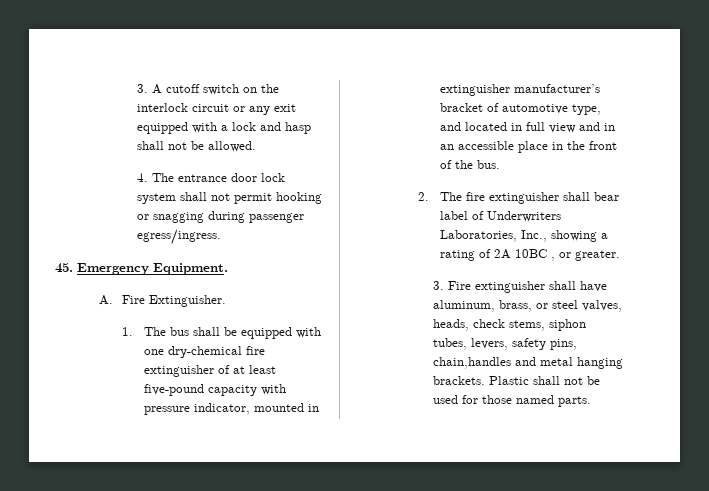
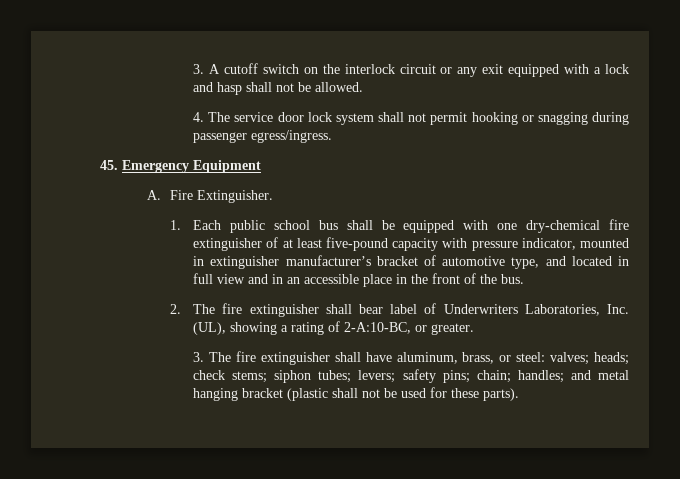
- 4. The entrance door lock system shall not permit hooking or snagging during passenger egress/ingress.
+ 4. The service door lock system shall not permit hooking or snagging during passenger egress/ingress.
- 45. Emergency Equipment.
+ 45. Emergency Equipment
- 1. The bus shall be equipped with one dry-chemical fire extinguisher of at least five-pound capacity with pressure indicator, mounted in extinguisher manufacturer’s bracket of automotive type, and located in full view and in an accessible place in the front of the bus.
+ 1. Each public school bus shall be equipped with one dry-chemical fire extinguisher of at least five-pound capacity with pressure indicator, mounted in extinguisher manufacturer’s bracket of automotive type, and located in full view and in an accessible place in the front of the bus.
- 2. The fire extinguisher shall bear label of Underwriters Laboratories, Inc., showing a rating of 2A 10BC , or greater.
+ 2. The fire extinguisher shall bear label of Underwriters Laboratories, Inc. (UL), showing a rating of 2-A:10-BC, or greater.
- 3. Fire extinguisher shall have aluminum, brass, or steel valves, heads, check stems, siphon tubes, levers, safety pins, chain,handles and metal hanging brackets. Plastic shall not be used for those named parts.
+ 3. The fire extinguisher shall have aluminum, brass, or steel: valves; heads; check stems; siphon tubes; levers; safety pins; chain; handles; and metal hanging bracket (plastic shall not be used for these parts).

